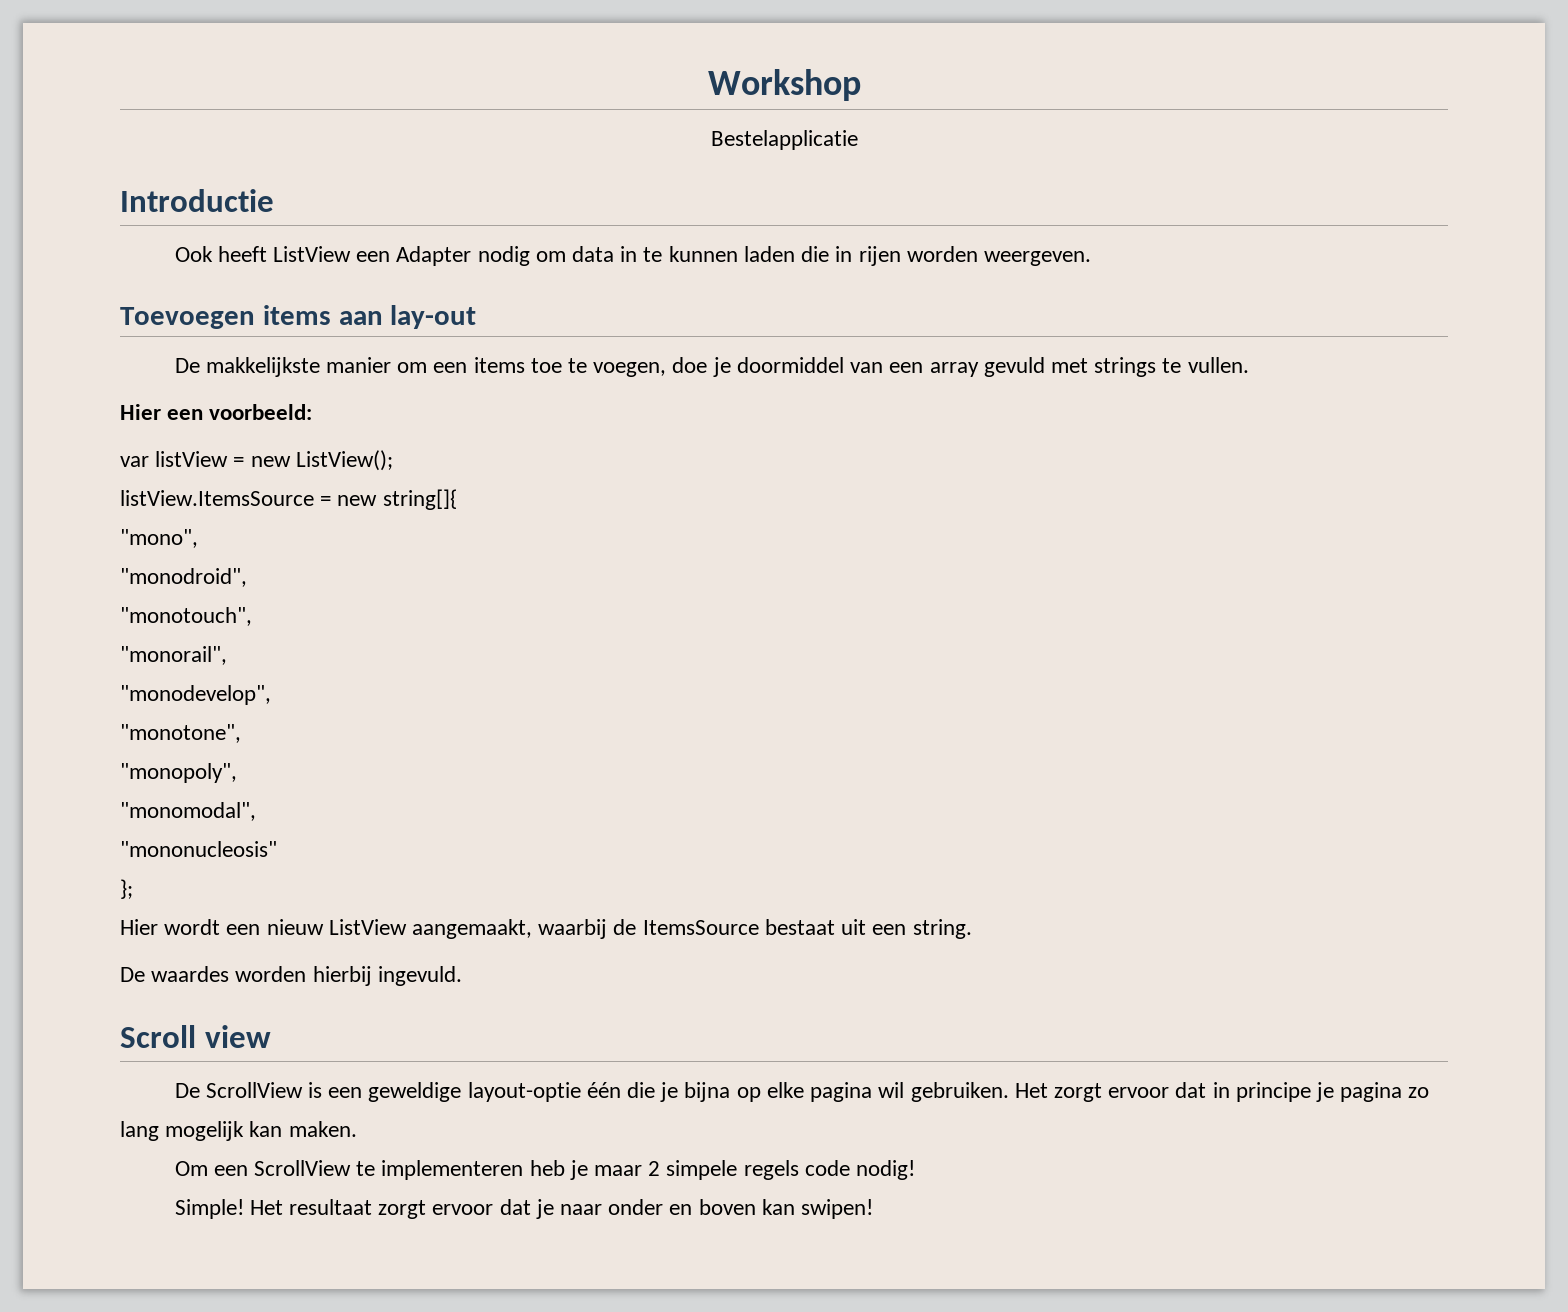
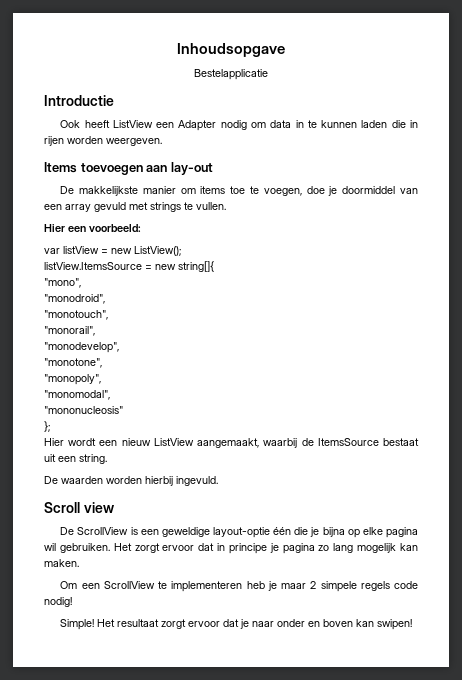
- Workshop
+ Inhoudsopgave
- Toevoegen items aan lay-out
+ Items toevoegen aan lay-out
- De makkelijkste manier om een items toe te voegen, doe je doormiddel van een array gevuld met strings te vullen.
+ De makkelijkste manier om items toe te voegen, doe je doormiddel van een array gevuld met strings te vullen.
- De waardes worden hierbij ingevuld.
+ De waarden worden hierbij ingevuld.

